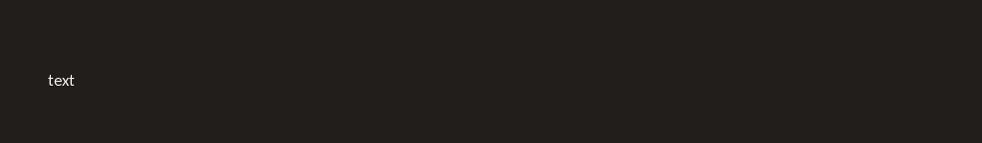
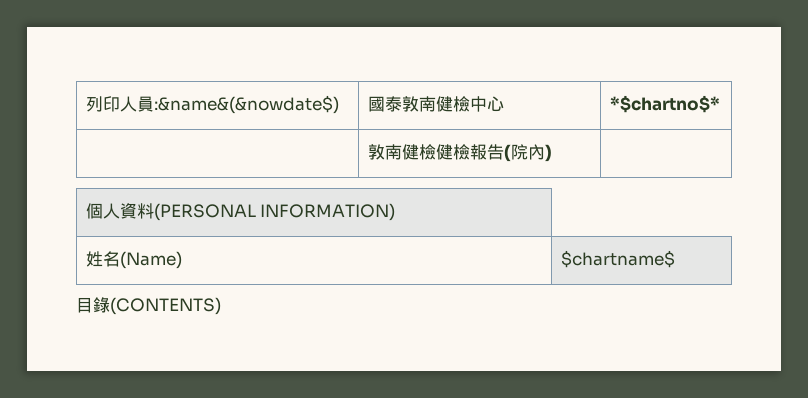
- text
+ 列印人員:&name&(&nowdate$) | 國泰敦南健檢中心 | *$chartno$*
+ | 敦南健檢健檢報告(院內) |
+ 個人資料(PERSONAL INFORMATION)
+ 姓名(Name) | $chartname$
+ 目錄(CONTENTS)

